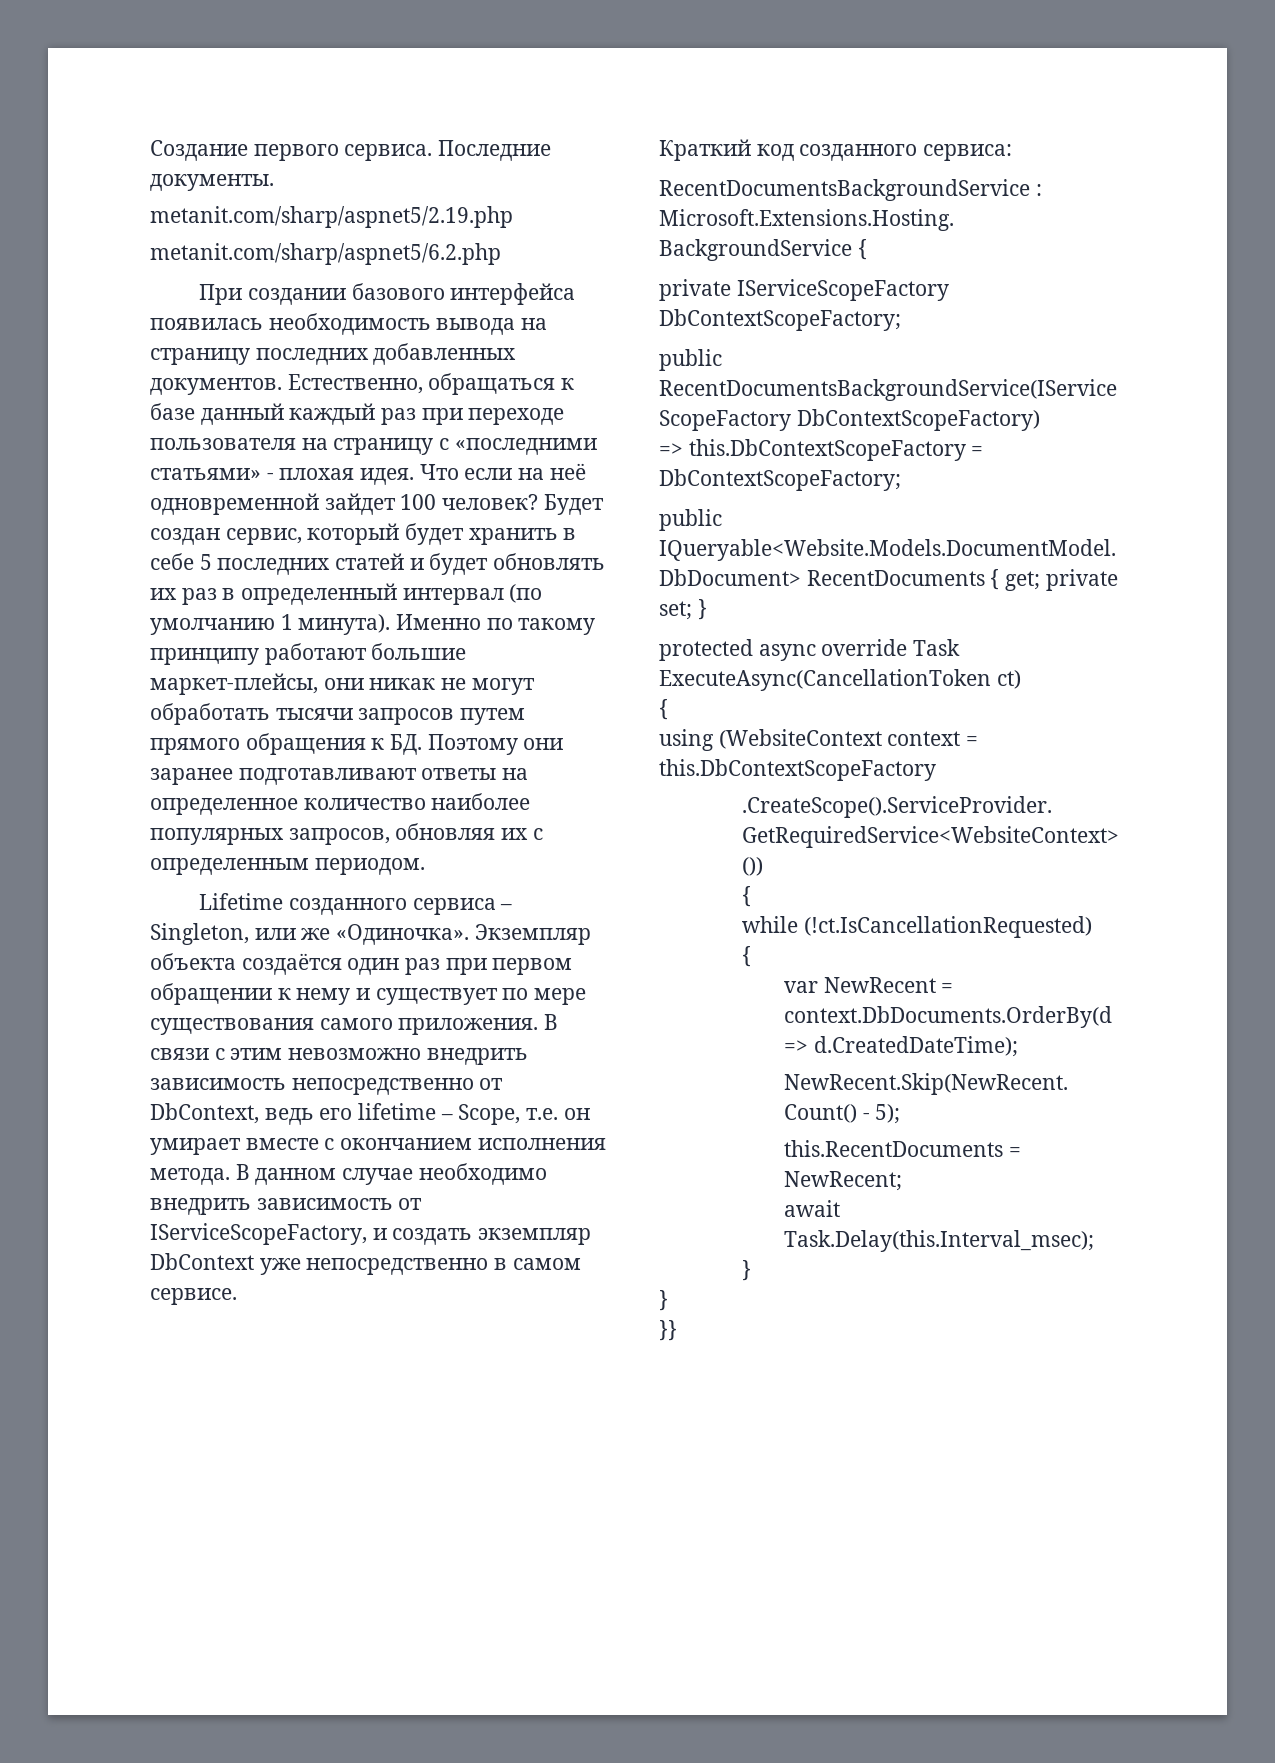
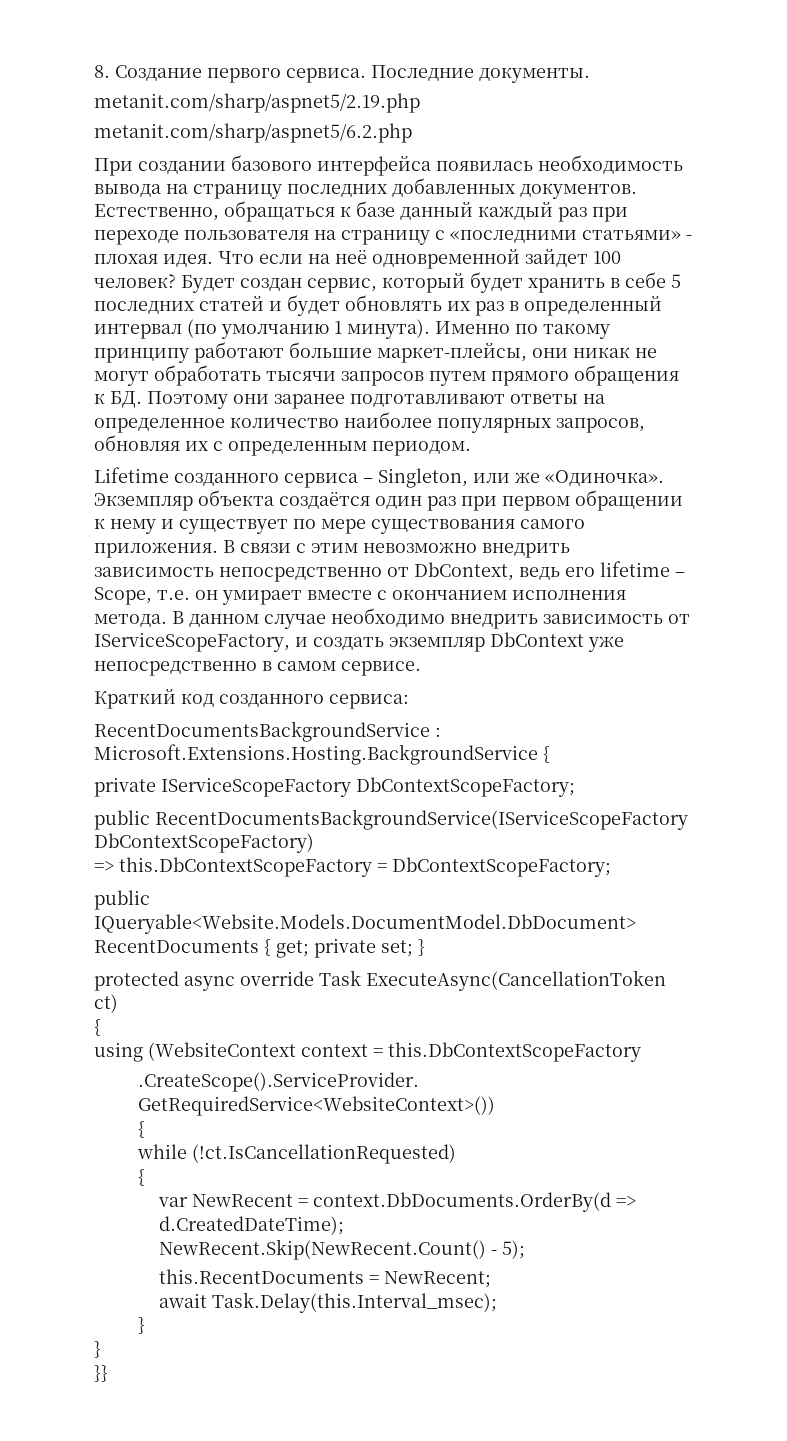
- Создание первого сервиса.
+ 8. Создание первого сервиса.

